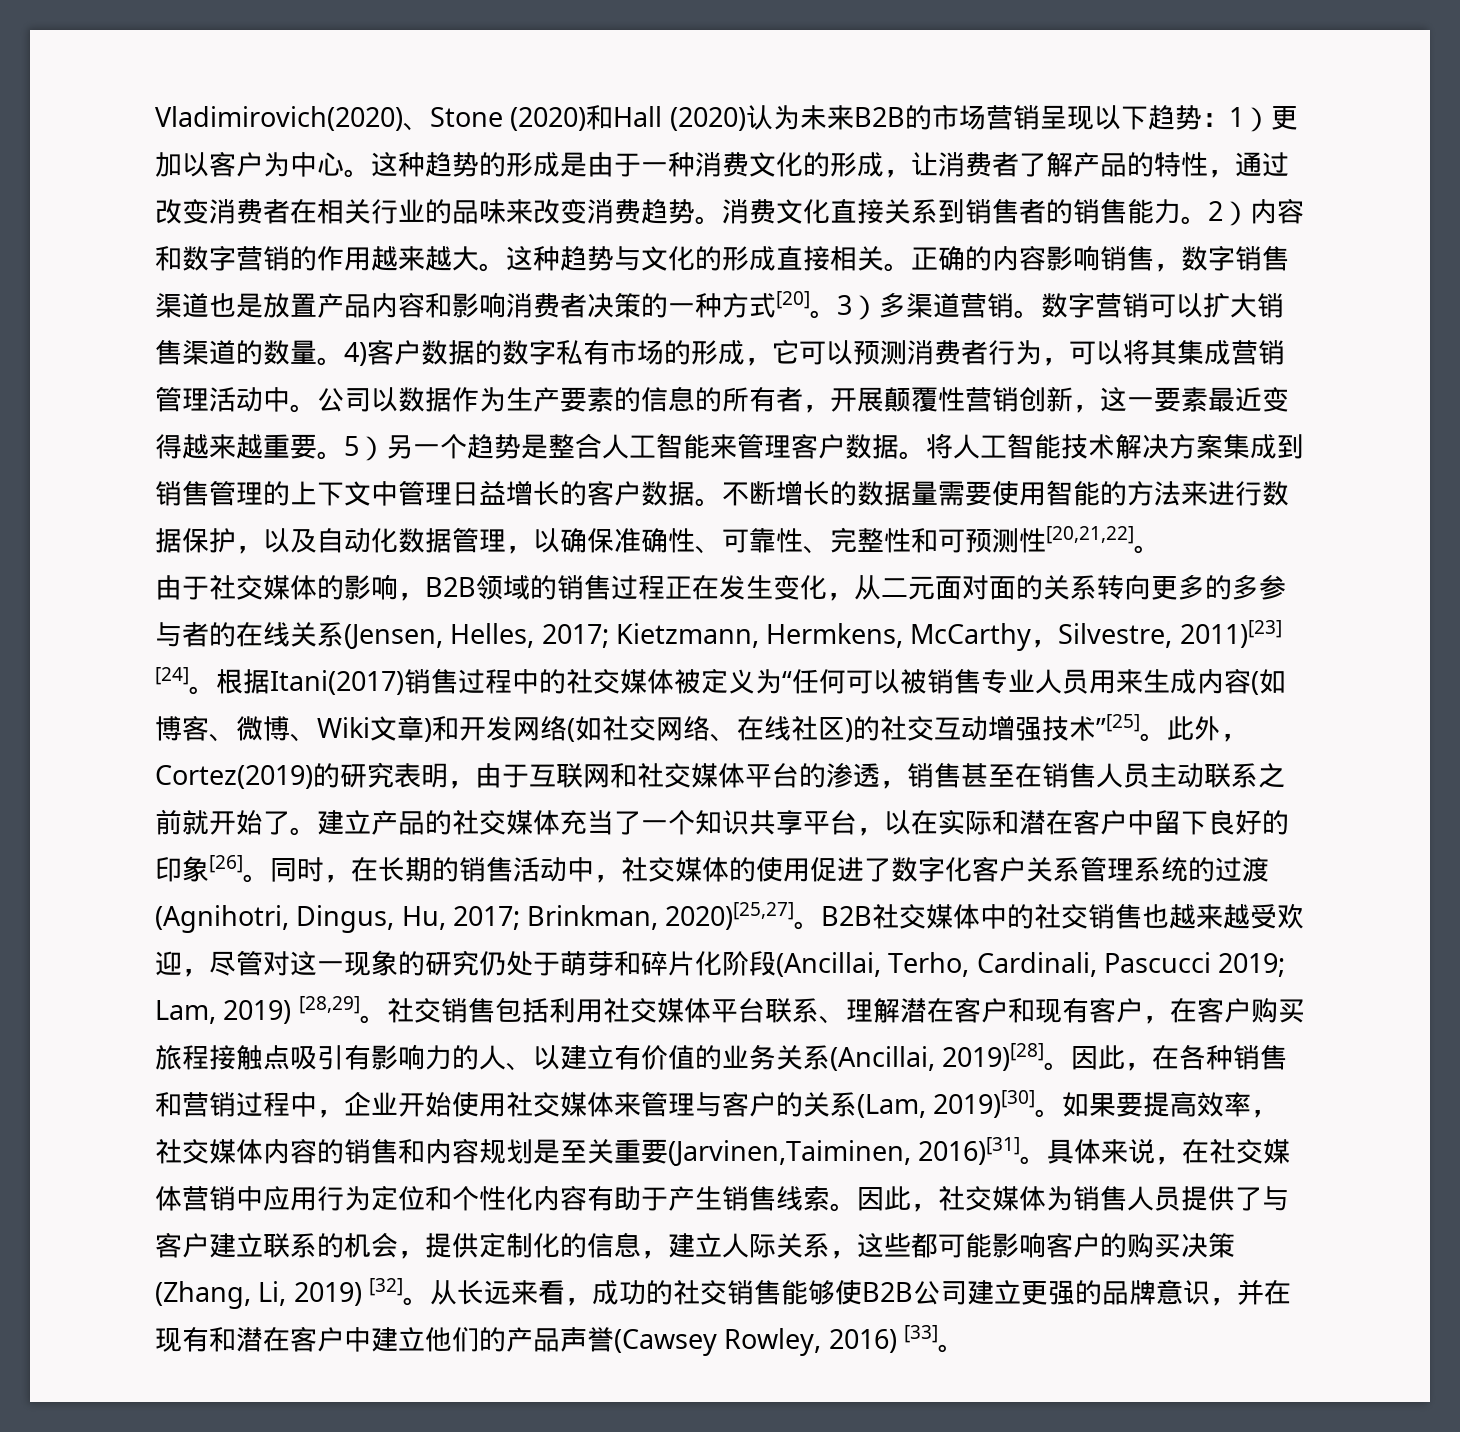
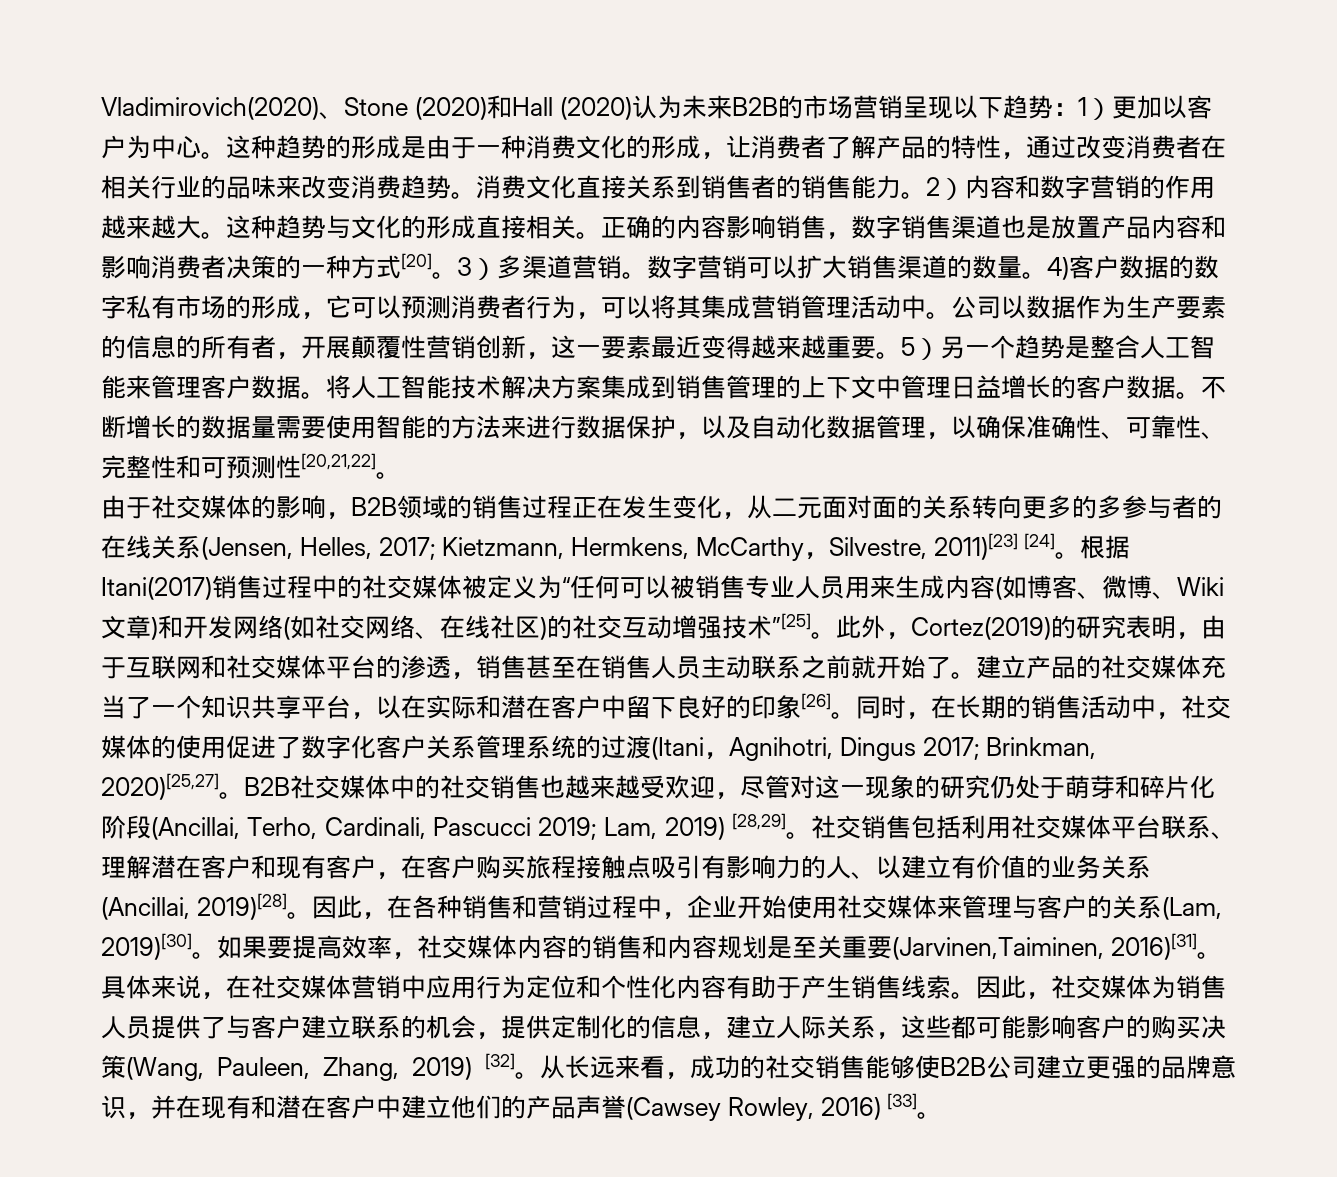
- 同时，在长期的销售活动中，社交媒体的使用促进了数字化客户关系管理系统的过渡(Agnihotri, Dingus, Hu, 2017; Brinkman, 2020)[25,27]。
+ 同时，在长期的销售活动中，社交媒体的使用促进了数字化客户关系管理系统的过渡(Itani，Agnihotri, Dingus 2017; Brinkman, 2020)[25,27]。
- 因此，社交媒体为销售人员提供了与客户建立联系的机会，提供定制化的信息，建立人际关系，这些都可能影响客户的购买决策(Zhang, Li, 2019) [32]。
+ 因此，社交媒体为销售人员提供了与客户建立联系的机会，提供定制化的信息，建立人际关系，这些都可能影响客户的购买决策(Wang, Pauleen, Zhang, 2019) [32]。

